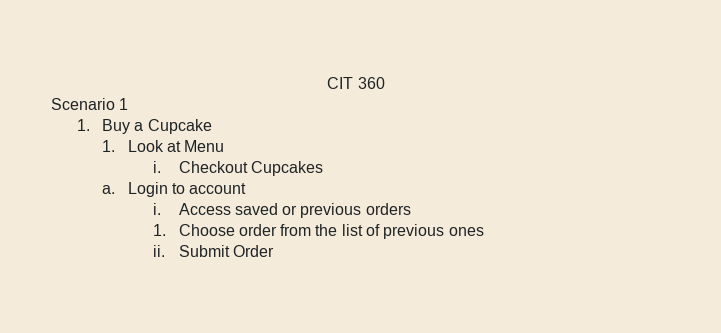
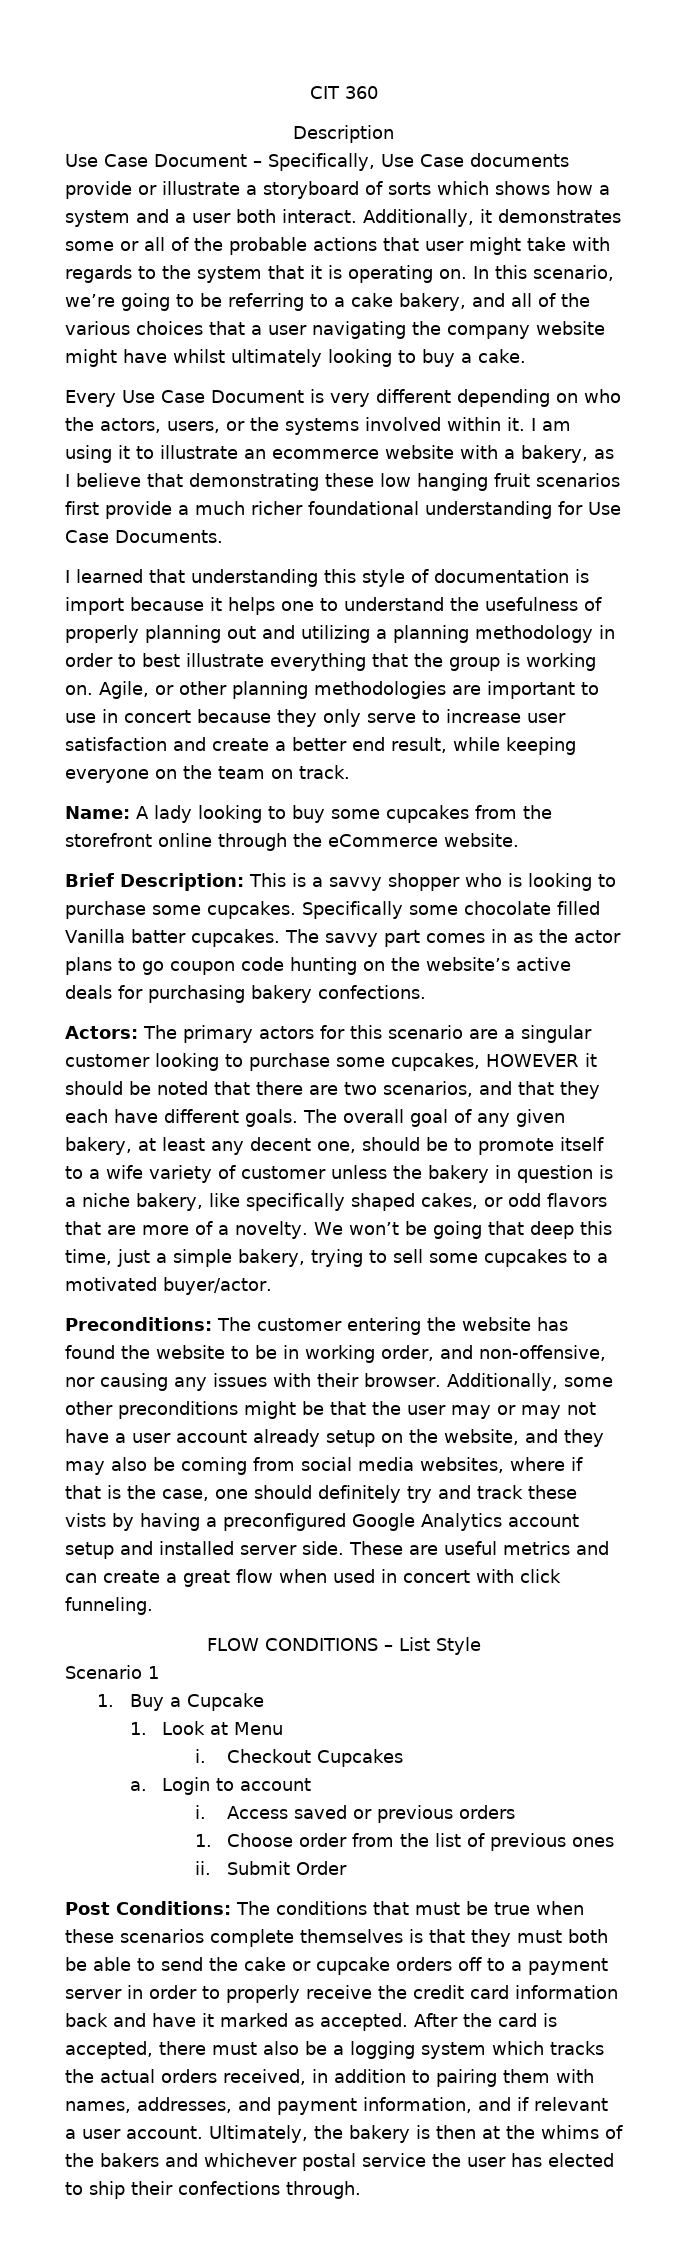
+ Description
+ Use Case Document – Specifically, Use Case documents provide or illustrate a storyboard of sorts which shows how a system and a user both interact. Additionally, it demonstrates some or all of the probable actions that user might take with regards to the system that it is operating on. In this scenario, we’re going to be referring to a cake bakery, and all of the various choices that a user navigating the company website might have whilst ultimately looking to buy a cake.
+ Every Use Case Document is very different depending on who the actors, users, or the systems involved within it. I am using it to illustrate an ecommerce website with a bakery, as I believe that demonstrating these low hanging fruit scenarios first provide a much richer foundational understanding for Use Case Documents.
+ I learned that understanding this style of documentation is import because it helps one to understand the usefulness of properly planning out and utilizing a planning methodology in order to best illustrate everything that the group is working on. Agile, or other planning methodologies are important to use in concert because they only serve to increase user satisfaction and create a better end result, while keeping everyone on the team on track.
+ Name: A lady looking to buy some cupcakes from the storefront online through the eCommerce website.
+ Brief Description: This is a savvy shopper who is looking to purchase some cupcakes. Specifically some chocolate filled Vanilla batter cupcakes. The savvy part comes in as the actor plans to go coupon code hunting on the website’s active deals for purchasing bakery confections.
+ Actors: The primary actors for this scenario are a singular customer looking to purchase some cupcakes, HOWEVER it should be noted that there are two scenarios, and that they each have different goals. The overall goal of any given bakery, at least any decent one, should be to promote itself to a wife variety of customer unless the bakery in question is a niche bakery, like specifically shaped cakes, or odd flavors that are more of a novelty. We won’t be going that deep this time, just a simple bakery, trying to sell some cupcakes to a motivated buyer/actor.
+ Preconditions: The customer entering the website has found the website to be in working order, and non-offensive, nor causing any issues with their browser. Additionally, some other preconditions might be that the user may or may not have a user account already setup on the website, and they may also be coming from social media websites, where if that is the case, one should definitely try and track these vists by having a preconfigured Google Analytics account setup and installed server side. These are useful metrics and can create a great flow when used in concert with click funneling.
+ FLOW CONDITIONS – List Style
+ Post Conditions: The conditions that must be true when these scenarios complete themselves is that they must both be able to send the cake or cupcake orders off to a payment server in order to properly receive the credit card information back and have it marked as accepted. After the card is accepted, there must also be a logging system which tracks the actual orders received, in addition to pairing them with names, addresses, and payment information, and if relevant a user account. Ultimately, the bakery is then at the whims of the bakers and whichever postal service the user has elected to ship their confections through.

